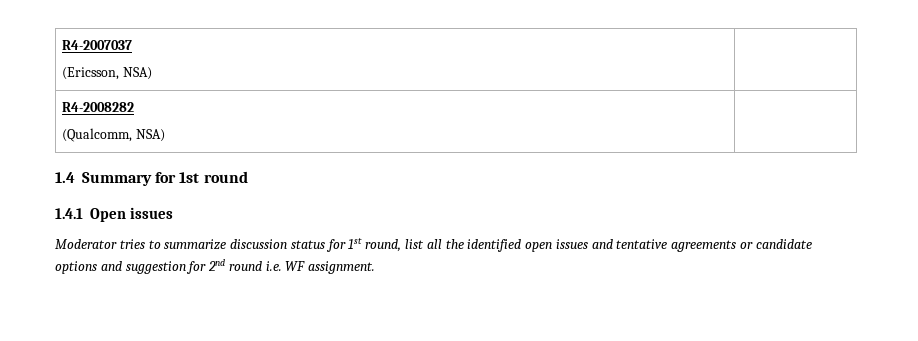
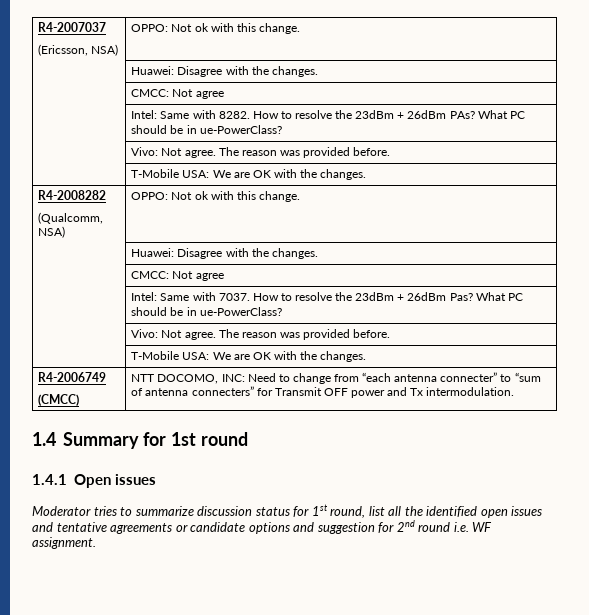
  R4-2007037
- (Ericsson, NSA) |
+ (Ericsson, NSA) | OPPO: Not ok with this change.
+ | Huawei: Disagree with the changes.
+ | CMCC: Not agree
+ | Intel: Same with 8282. How to resolve the 23dBm + 26dBm PAs? What PC should be in ue-PowerClass?
+ | Vivo: Not agree. The reason was provided before.
+ | T-Mobile USA: We are OK with the changes.
  R4-2008282
- (Qualcomm, NSA) |
+ (Qualcomm, NSA) | OPPO: Not ok with this change.
+ | Huawei: Disagree with the changes.
+ | CMCC: Not agree
+ | Intel: Same with 7037. How to resolve the 23dBm + 26dBm Pas? What PC should be in ue-PowerClass?
+ | Vivo: Not agree. The reason was provided before.
+ | T-Mobile USA: We are OK with the changes.
+ R4-2006749
+ (CMCC) | NTT DOCOMO, INC: Need to change from “each antenna connecter” to “sum of antenna connecters” for Transmit OFF power and Tx intermodulation.

